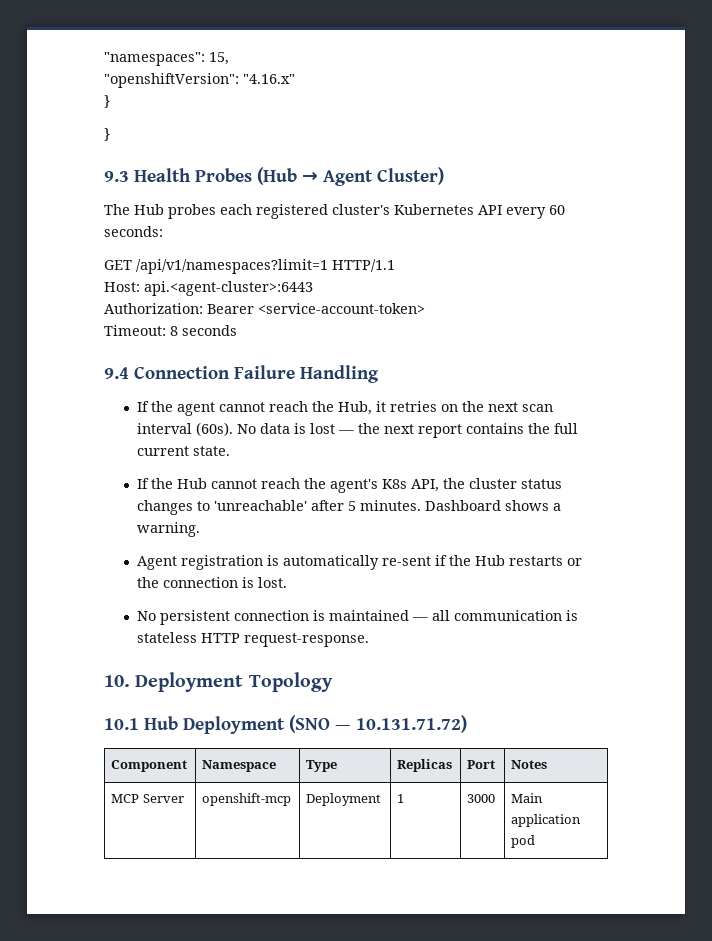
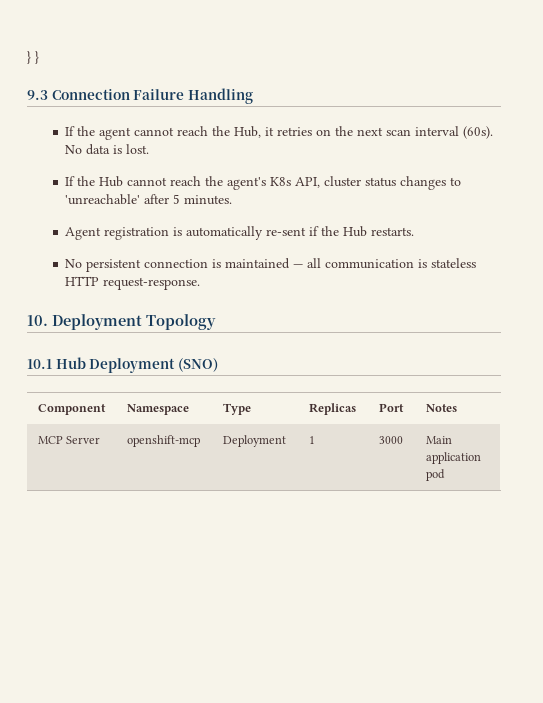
- "namespaces": 15,
- "openshiftVersion": "4.16.x"
- }
- }
+ } }
- 9.3 Health Probes (Hub → Agent Cluster)
- The Hub probes each registered cluster's Kubernetes API every 60 seconds:
- GET /api/v1/namespaces?limit=1 HTTP/1.1
- Host: api.<agent-cluster>:6443
- Authorization: Bearer <service-account-token>
- Timeout: 8 seconds
- 9.4 Connection Failure Handling
+ 9.3 Connection Failure Handling
- No data is lost — the next report contains the full current state.
+ No data is lost.
- If the Hub cannot reach the agent's K8s API, the cluster status changes to 'unreachable' after 5 minutes. Dashboard shows a warning.
+ If the Hub cannot reach the agent's K8s API, cluster status changes to 'unreachable' after 5 minutes.
- Agent registration is automatically re-sent if the Hub restarts or the connection is lost.
+ Agent registration is automatically re-sent if the Hub restarts.
- 10.1 Hub Deployment (SNO — 10.131.71.72)
+ 10.1 Hub Deployment (SNO)

